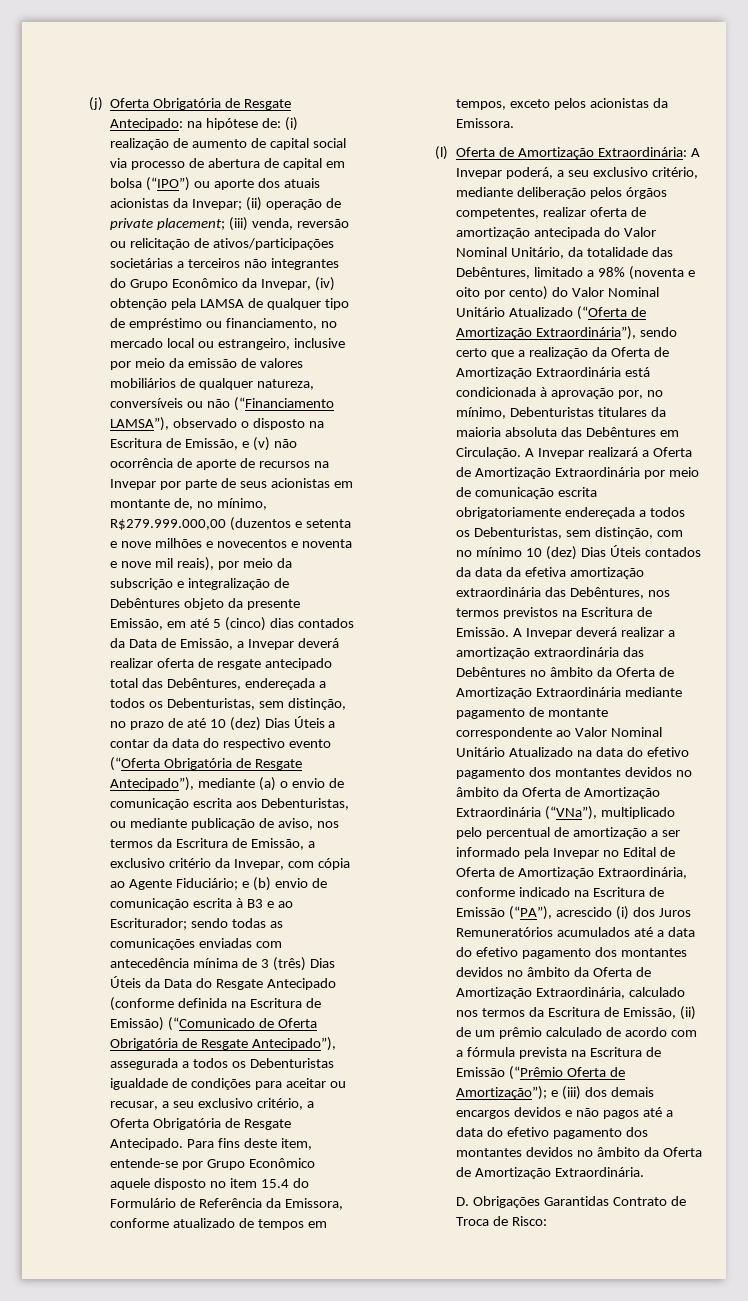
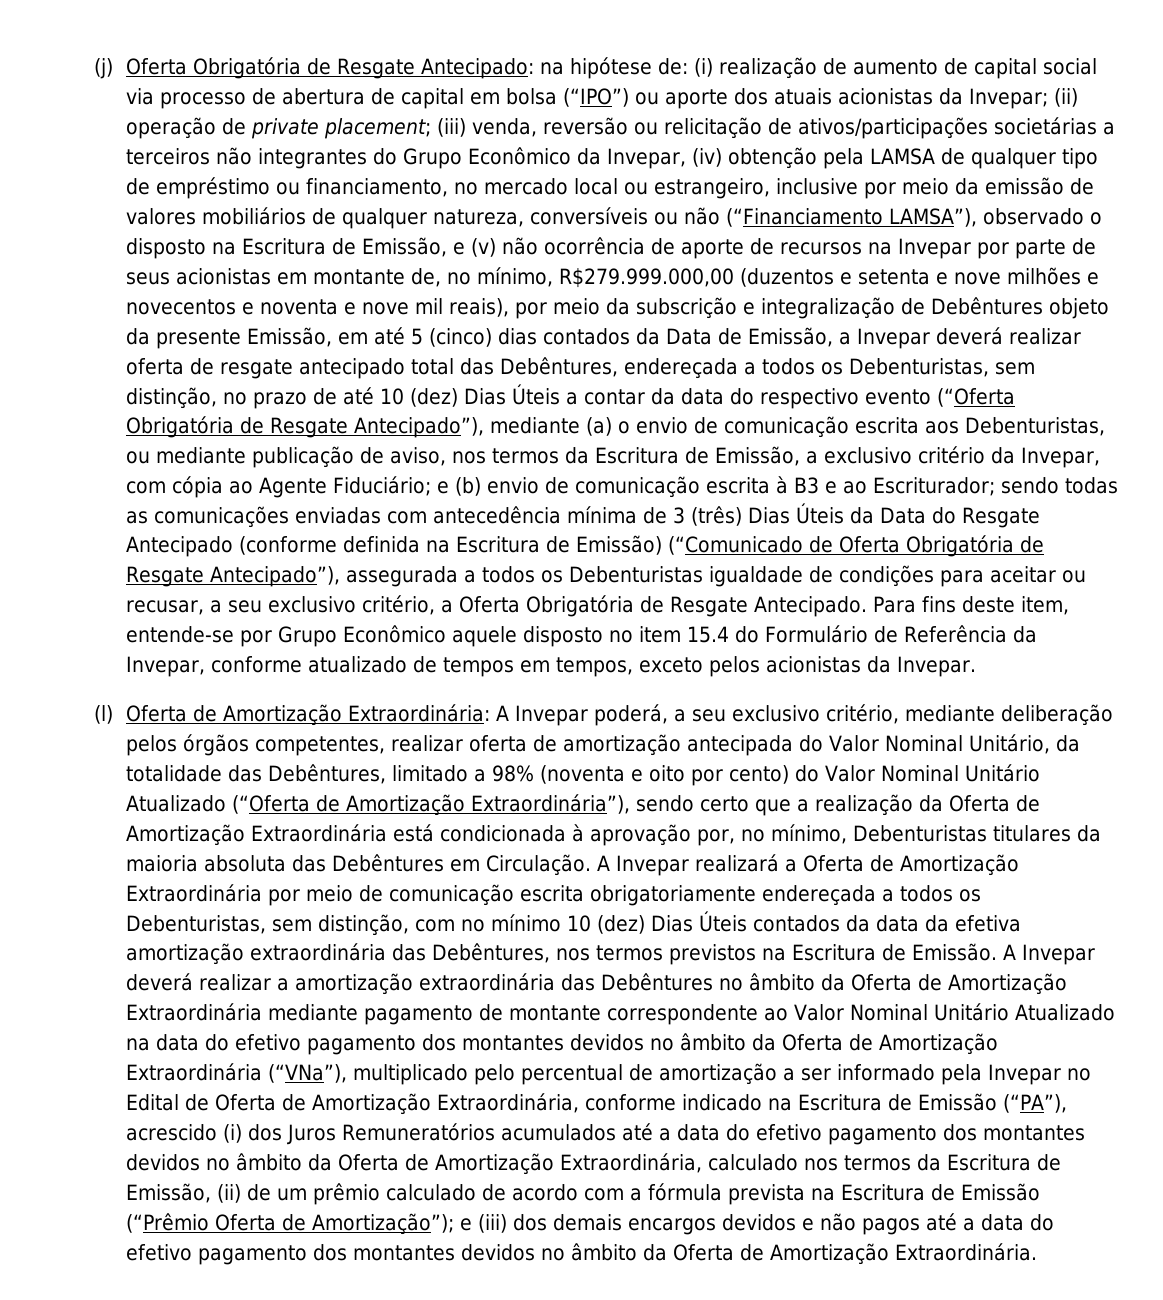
- Para fins deste item, entende-se por Grupo Econômico aquele disposto no item 15.4 do Formulário de Referência da Emissora, conforme atualizado de tempos em tempos, exceto pelos acionistas da Emissora.
+ Para fins deste item, entende-se por Grupo Econômico aquele disposto no item 15.4 do Formulário de Referência da Invepar, conforme atualizado de tempos em tempos, exceto pelos acionistas da Invepar.
- D. Obrigações Garantidas Contrato de Troca de Risco:

